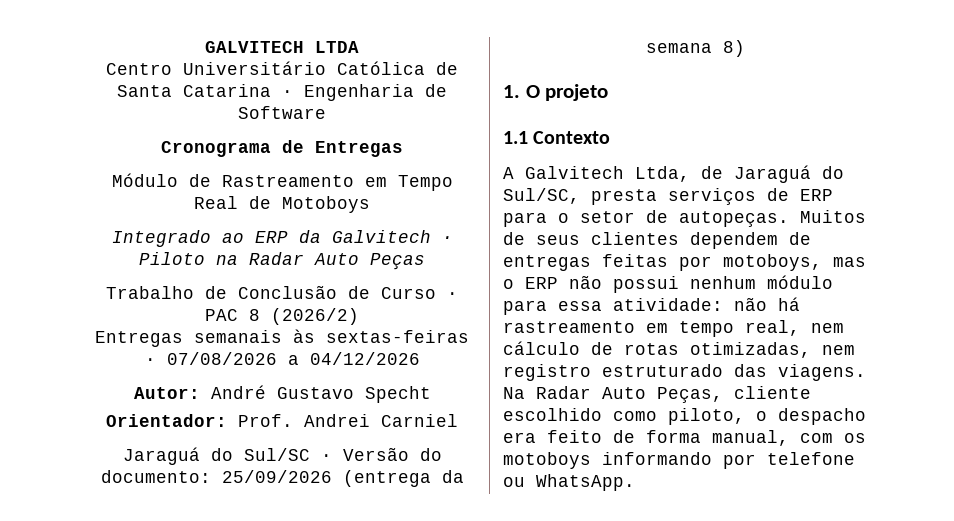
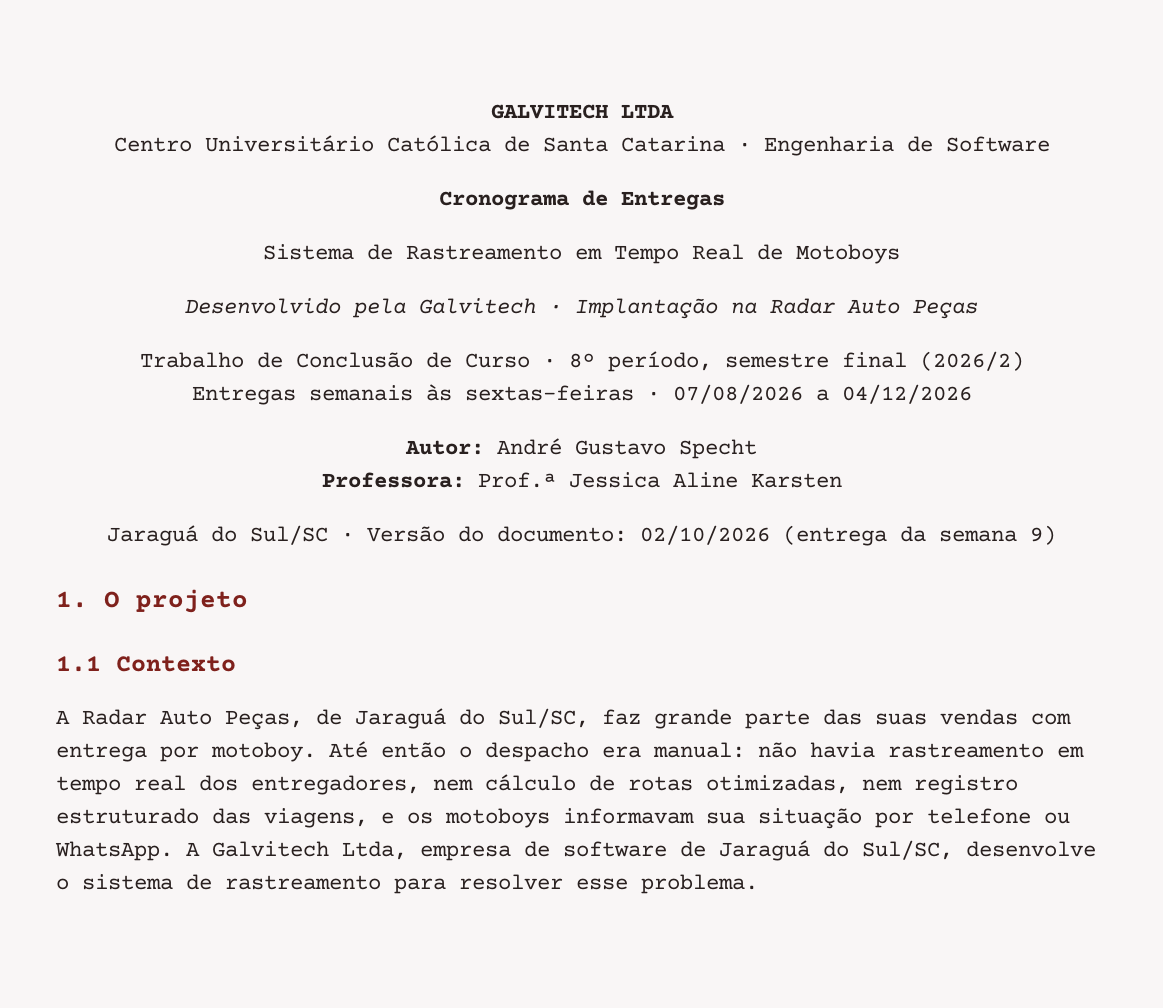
- Módulo de Rastreamento em Tempo Real de Motoboys
+ Sistema de Rastreamento em Tempo Real de Motoboys
- Integrado ao ERP da Galvitech · Piloto na Radar Auto Peças
+ Desenvolvido pela Galvitech · Implantação na Radar Auto Peças
- Trabalho de Conclusão de Curso · PAC 8 (2026/2)
+ Trabalho de Conclusão de Curso · 8º período, semestre final (2026/2)
- Orientador: Prof. Andrei Carniel
+ Professora: Prof.ª Jessica Aline Karsten
- Jaraguá do Sul/SC · Versão do documento: 25/09/2026 (entrega da semana 8)
+ Jaraguá do Sul/SC · Versão do documento: 02/10/2026 (entrega da semana 9)
- A Galvitech Ltda, de Jaraguá do Sul/SC, presta serviços de ERP para o setor de autopeças. Muitos de seus clientes dependem de entregas feitas por motoboys, mas o ERP não possui nenhum módulo para essa atividade: não há rastreamento em tempo real, nem cálculo de rotas otimizadas, nem registro estruturado das viagens. Na Radar Auto Peças, cliente escolhido como piloto, o despacho era feito de forma manual, com os motoboys informando por telefone ou WhatsApp.
+ A Radar Auto Peças, de Jaraguá do Sul/SC, faz grande parte das suas vendas com entrega por motoboy. Até então o despacho era manual: não havia rastreamento em tempo real dos entregadores, nem cálculo de rotas otimizadas, nem registro estruturado das viagens, e os motoboys informavam sua situação por telefone ou WhatsApp. A Galvitech Ltda, empresa de software de Jaraguá do Sul/SC, desenvolve o sistema de rastreamento para resolver esse problema.

